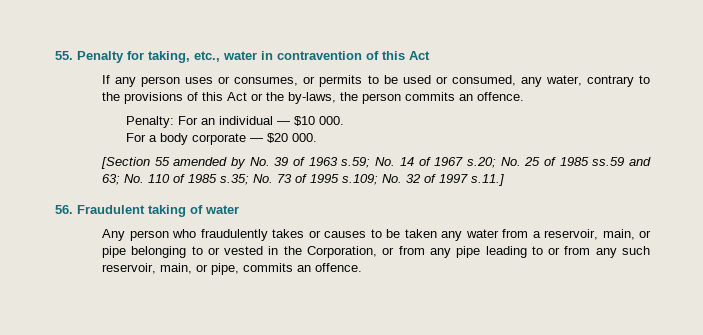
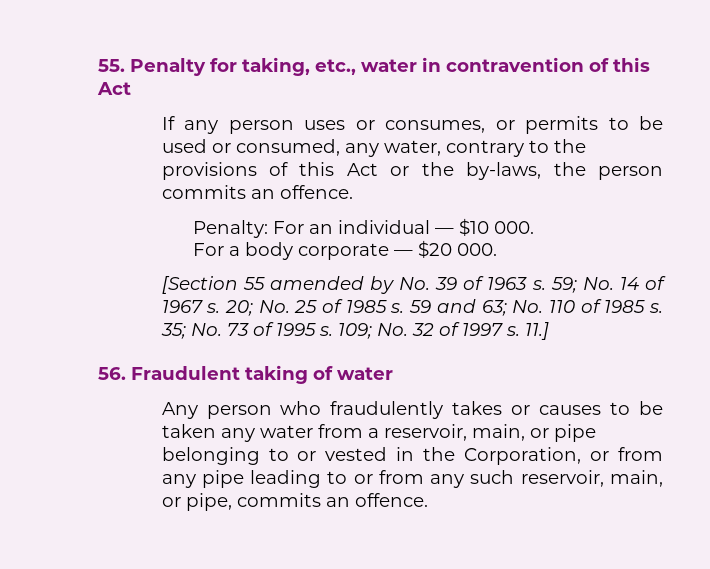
- [Section 55 amended by No. 39 of 1963 s.59; No. 14 of 1967 s.20; No. 25 of 1985 ss.59 and 63; No. 110 of 1985 s.35; No. 73 of 1995 s.109; No. 32 of 1997 s.11.]
+ [Section 55 amended by No. 39 of 1963 s. 59; No. 14 of 1967 s. 20; No. 25 of 1985 s. 59 and 63; No. 110 of 1985 s. 35; No. 73 of 1995 s. 109; No. 32 of 1997 s. 11.]

